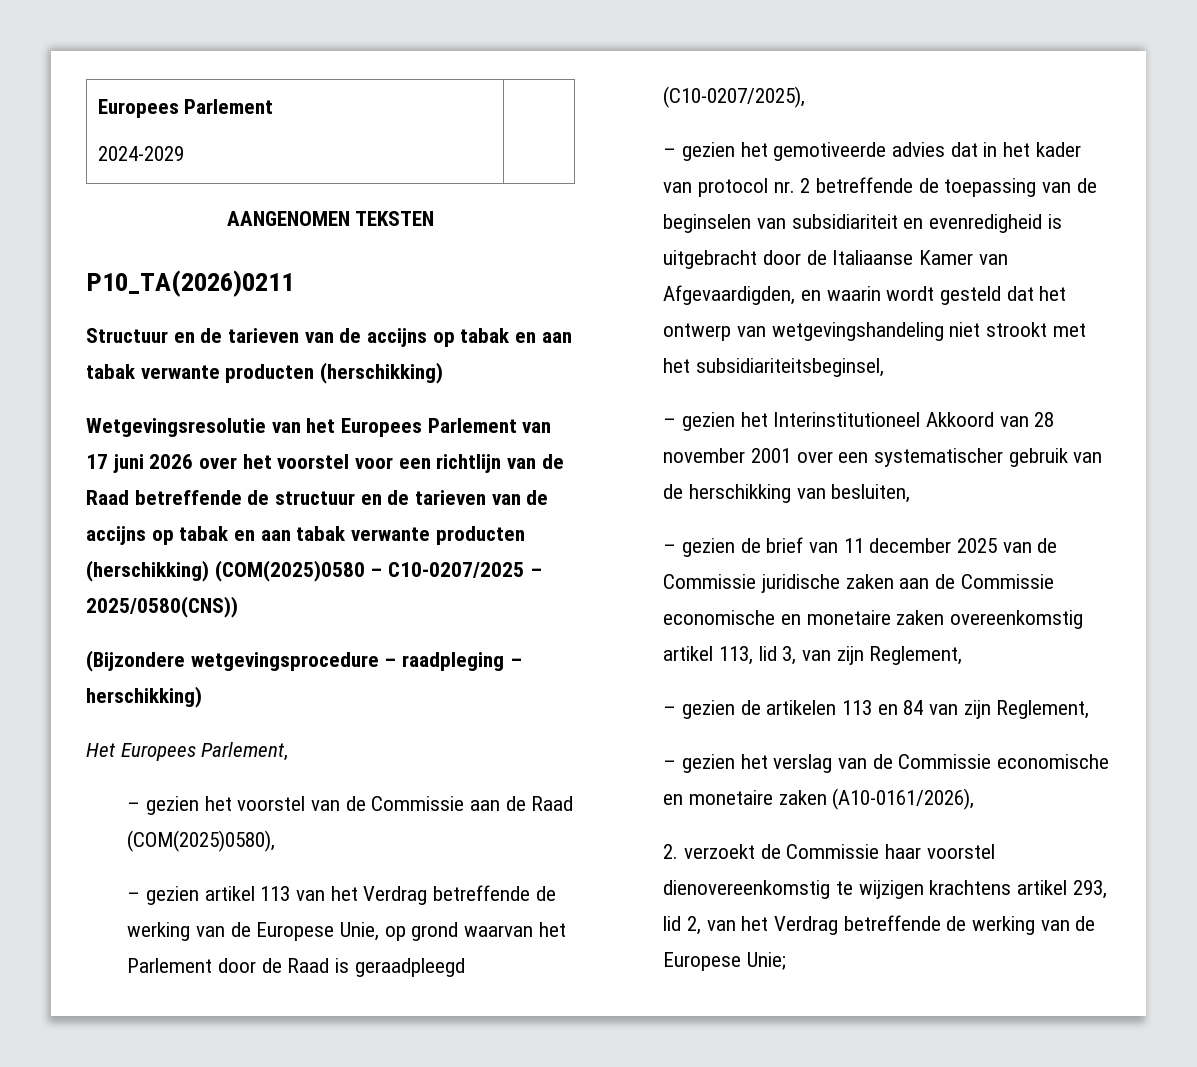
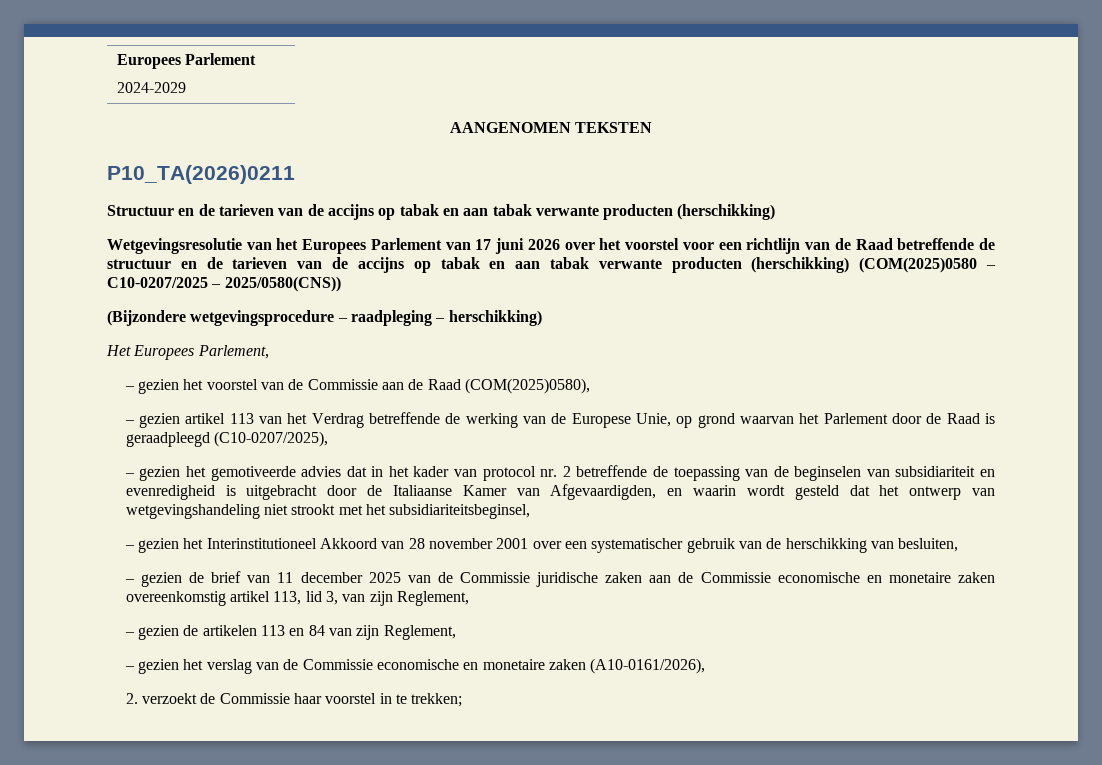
- 2. verzoekt de Commissie haar voorstel dienovereenkomstig te wijzigen krachtens artikel 293, lid 2, van het Verdrag betreffende de werking van de Europese Unie;
+ 2. verzoekt de Commissie haar voorstel in te trekken;

